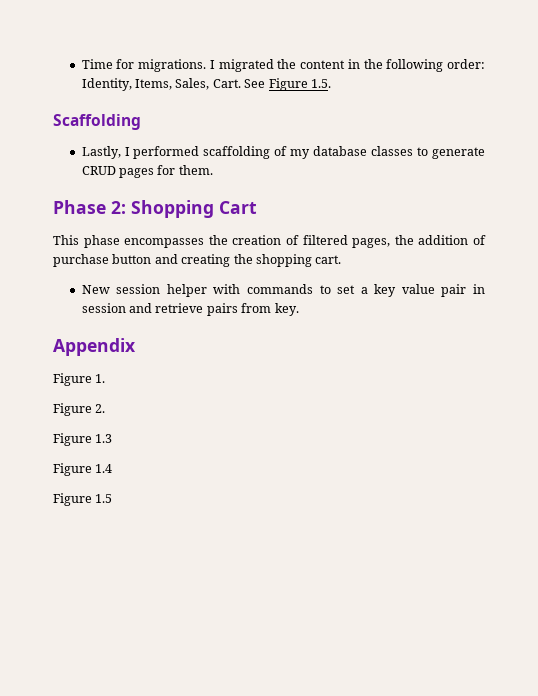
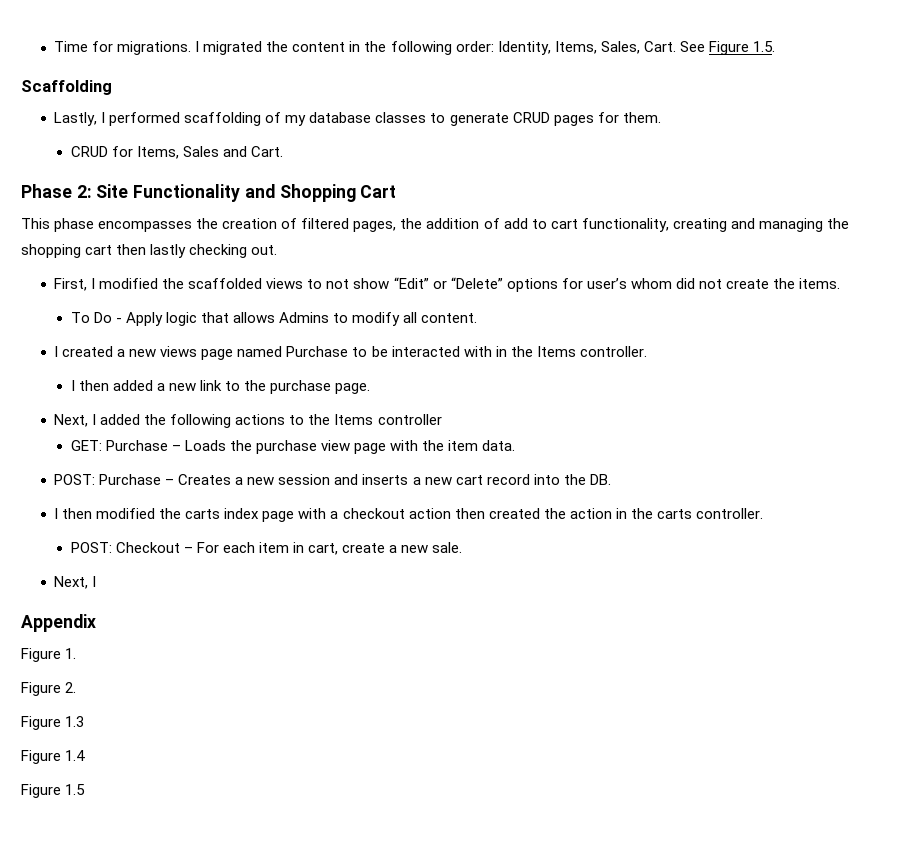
+ CRUD for Items, Sales and Cart.
- Phase 2: Shopping Cart
+ Phase 2: Site Functionality and Shopping Cart
- This phase encompasses the creation of filtered pages, the addition of purchase button and creating the shopping cart.
- New session helper with commands to set a key value pair in session and retrieve pairs from key.
+ This phase encompasses the creation of filtered pages, the addition of add to cart functionality, creating and managing the shopping cart then lastly checking out.
+ First, I modified the scaffolded views to not show “Edit” or “Delete” options for user’s whom did not create the items.
+ To Do - Apply logic that allows Admins to modify all content.
+ I created a new views page named Purchase to be interacted with in the Items controller.
+ I then added a new link to the purchase page.
+ Next, I added the following actions to the Items controller
+ GET: Purchase – Loads the purchase view page with the item data.
+ POST: Purchase – Creates a new session and inserts a new cart record into the DB.
+ I then modified the carts index page with a checkout action then created the action in the carts controller.
+ POST: Checkout – For each item in cart, create a new sale.
+ Next, I

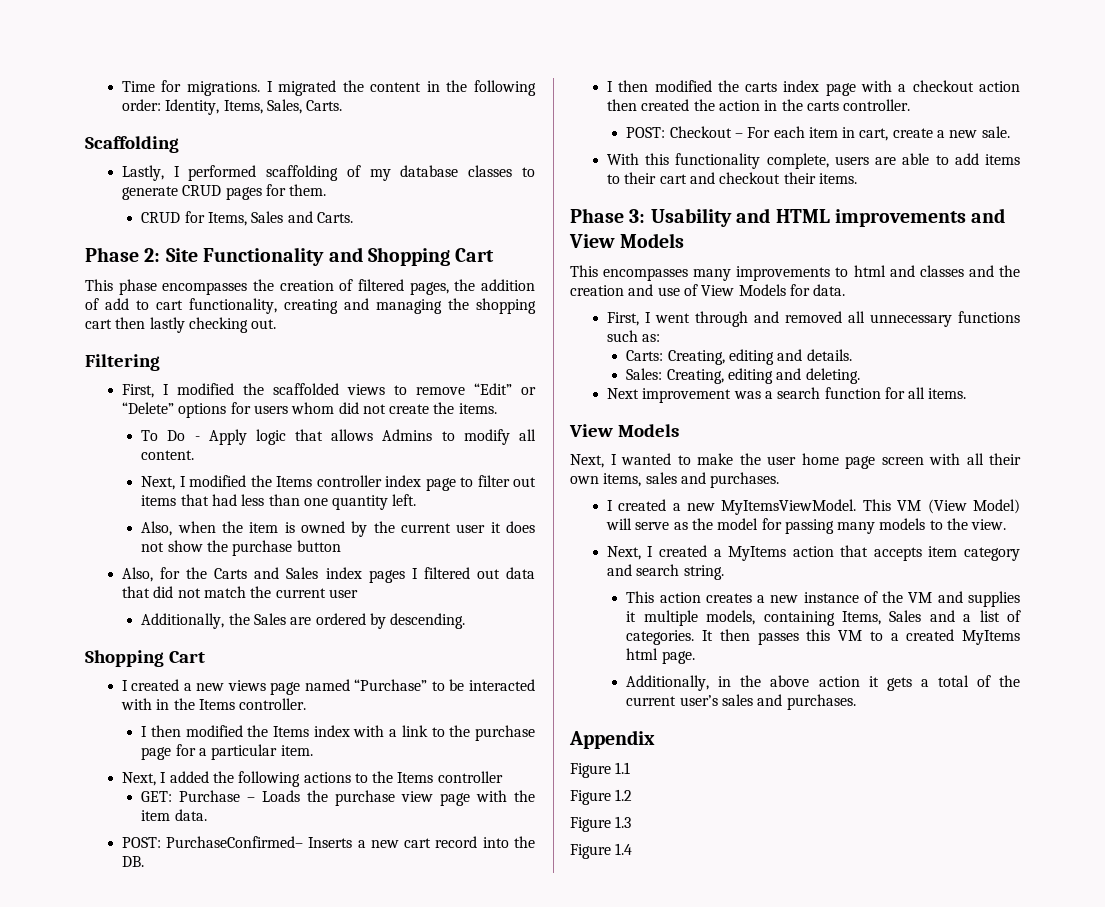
- I migrated the content in the following order: Identity, Items, Sales, Cart. See Figure 1.5.
+ I migrated the content in the following order: Identity, Items, Sales, Carts.
- CRUD for Items, Sales and Cart.
+ CRUD for Items, Sales and Carts.
+ Filtering
- First, I modified the scaffolded views to not show “Edit” or “Delete” options for user’s whom did not create the items.
+ First, I modified the scaffolded views to remove “Edit” or “Delete” options for users whom did not create the items.
+ Next, I modified the Items controller index page to filter out items that had less than one quantity left.
+ Also, when the item is owned by the current user it does not show the purchase button
+ Also, for the Carts and Sales index pages I filtered out data that did not match the current user
+ Additionally, the Sales are ordered by descending.
+ Shopping Cart
- I created a new views page named Purchase to be interacted with in the Items controller.
+ I created a new views page named “Purchase” to be interacted with in the Items controller.
- I then added a new link to the purchase page.
+ I then modified the Items index with a link to the purchase page for a particular item.
- POST: Purchase – Creates a new session and inserts a new cart record into the DB.
+ POST: PurchaseConfirmed– Inserts a new cart record into the DB.
  POST: Checkout – For each item in cart, create a new sale.
- Next, I
+ With this functionality complete, users are able to add items to their cart and checkout their items.
+ Phase 3: Usability and HTML improvements and View Models
+ This encompasses many improvements to html and classes and the creation and use of View Models for data.
+ First, I went through and removed all unnecessary functions such as:
+ Carts: Creating, editing and details.
+ Sales: Creating, editing and deleting.
+ Next improvement was a search function for all items.
+ View Models
+ Next, I wanted to make the user home page screen with all their own items, sales and purchases.
+ I created a new MyItemsViewModel. This VM (View Model) will serve as the model for passing many models to the view.
+ Next, I created a MyItems action that accepts item category and search string.
+ This action creates a new instance of the VM and supplies it multiple models, containing Items, Sales and a list of categories. It then passes this VM to a created MyItems html page.
+ Additionally, in the above action it gets a total of the current user’s sales and purchases.
- Figure 1.
- Figure 2.
+ Figure 1.1
+ Figure 1.2
- Figure 1.5

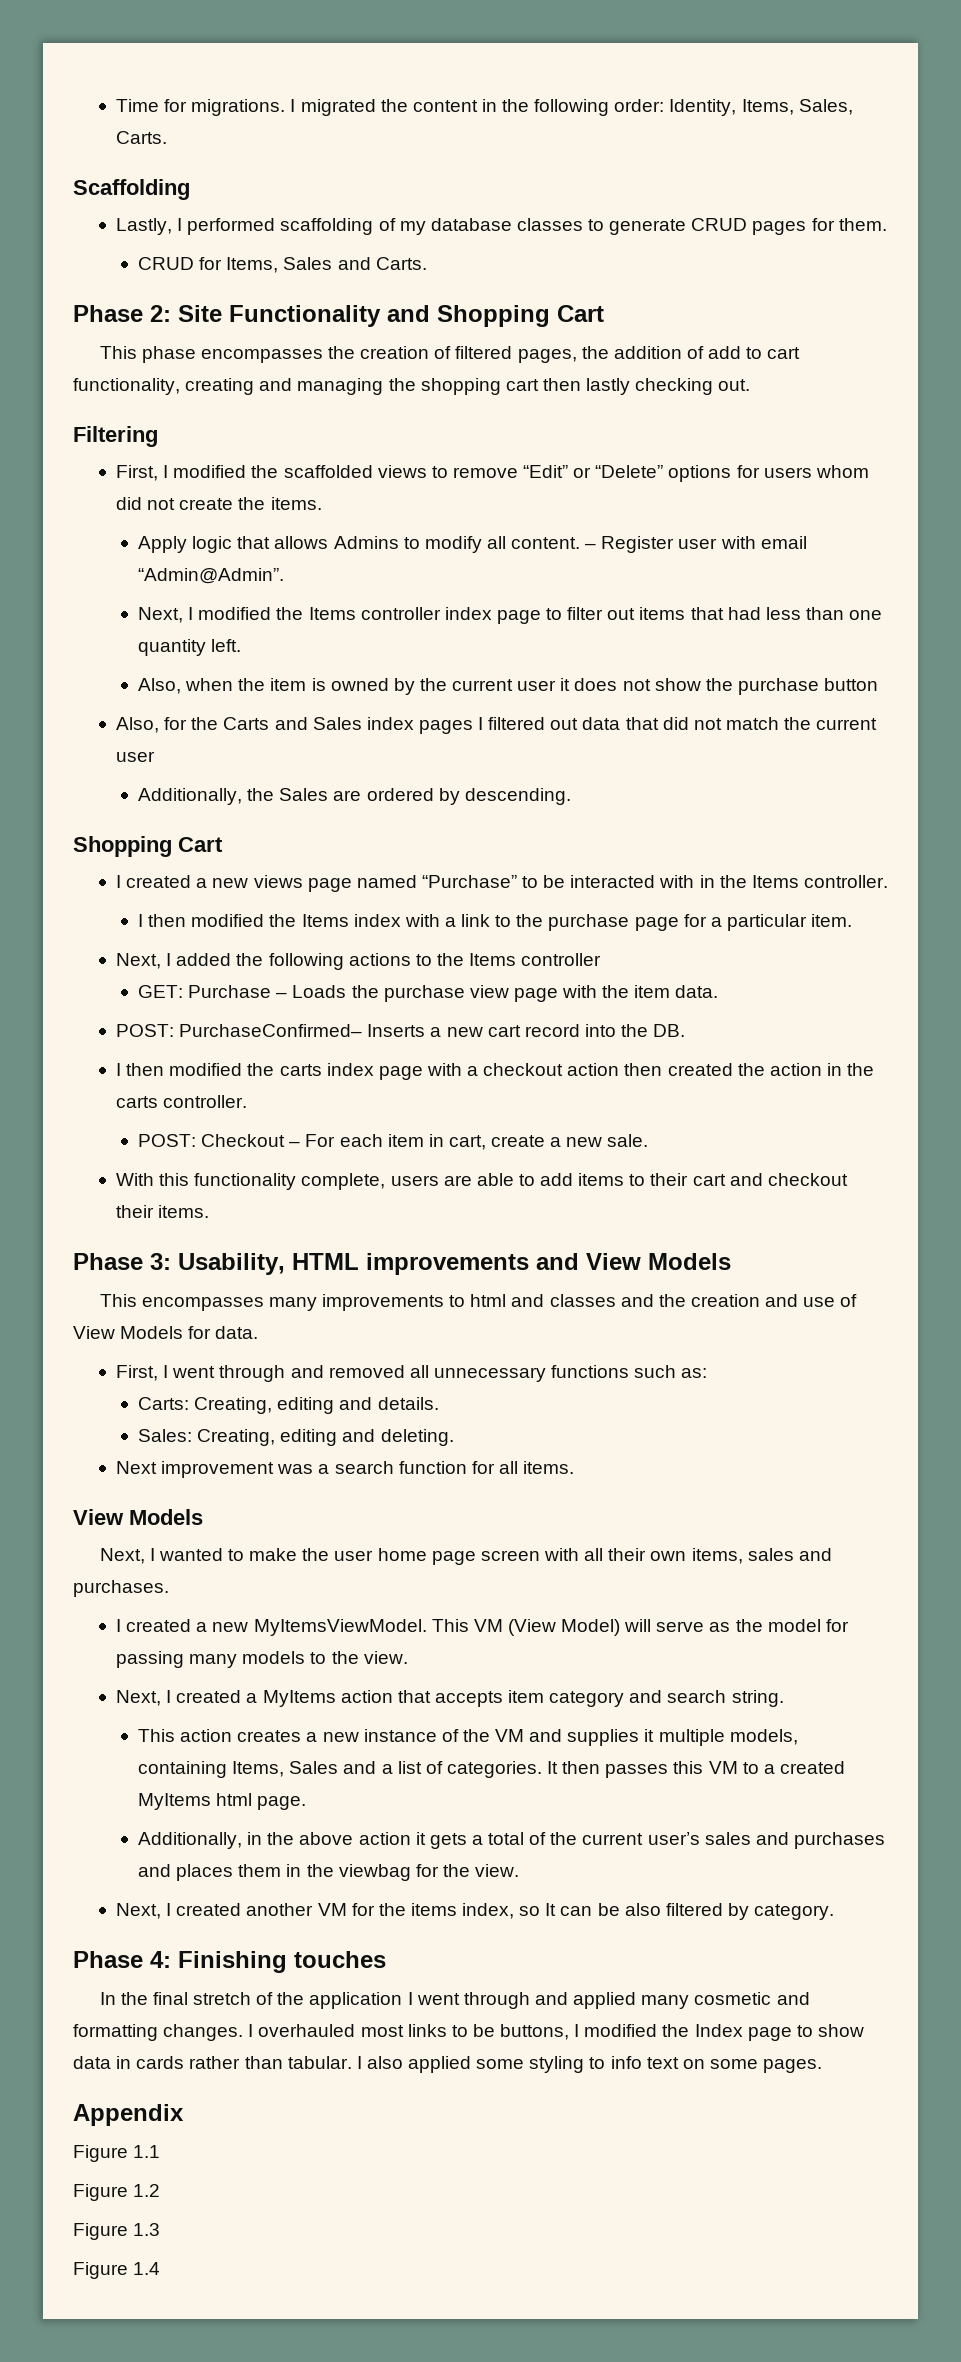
- To Do - Apply logic that allows Admins to modify all content.
+ Apply logic that allows Admins to modify all content. – Register user with email “Admin@Admin”.
- Phase 3: Usability and HTML improvements and View Models
+ Phase 3: Usability, HTML improvements and View Models
- Additionally, in the above action it gets a total of the current user’s sales and purchases.
+ Additionally, in the above action it gets a total of the current user’s sales and purchases and places them in the viewbag for the view.
+ Next, I created another VM for the items index, so It can be also filtered by category.
+ Phase 4: Finishing touches
+ In the final stretch of the application I went through and applied many cosmetic and formatting changes. I overhauled most links to be buttons, I modified the Index page to show data in cards rather than tabular. I also applied some styling to info text on some pages.

